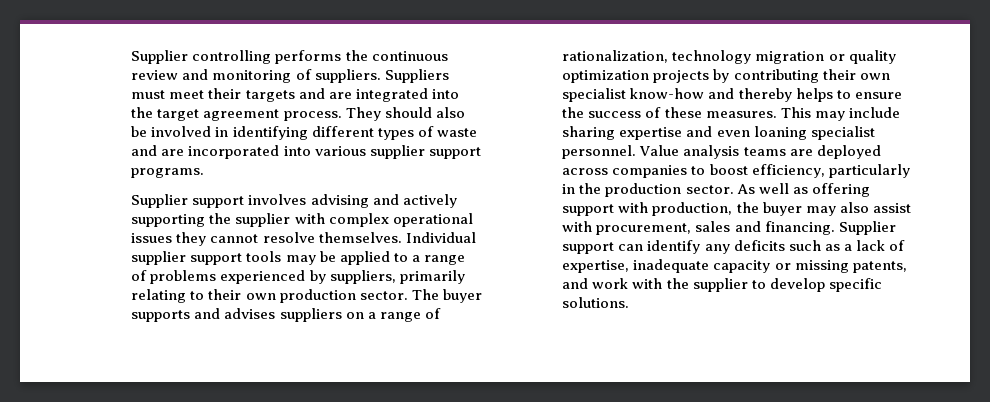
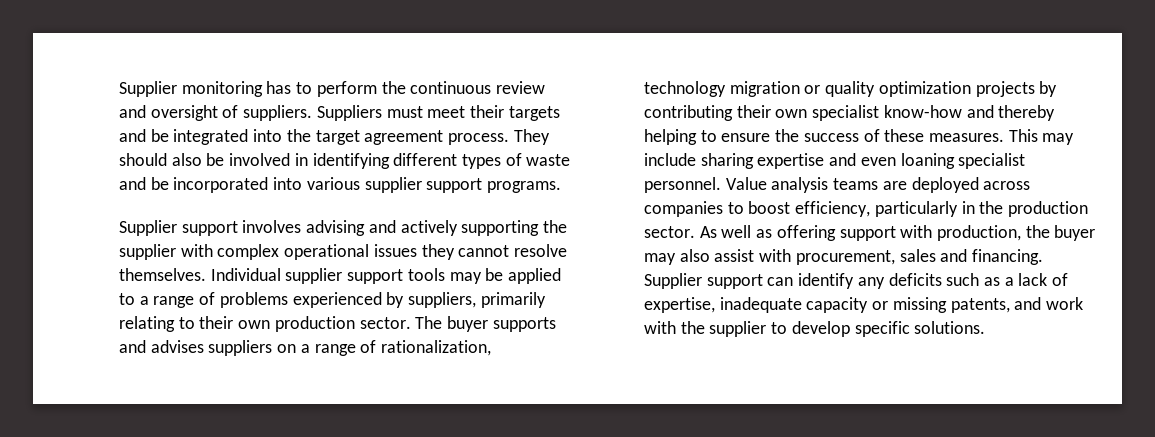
- Supplier controlling performs the continuous review and monitoring of suppliers.
+ Supplier monitoring has to perform the continuous review and oversight of suppliers.
- Suppliers must meet their targets and are integrated into the target agreement process.
+ Suppliers must meet their targets and be integrated into the target agreement process.
- They should also be involved in identifying different types of waste and are incorporated into various supplier support programs.
+ They should also be involved in identifying different types of waste and be incorporated into various supplier support programs.
- The buyer supports and advises suppliers on a range of rationalization, technology migration or quality optimization projects by contributing their own specialist know-how and thereby helps to ensure the success of these measures.
+ The buyer supports and advises suppliers on a range of rationalization, technology migration or quality optimization projects by contributing their own specialist know-how and thereby helping to ensure the success of these measures.

